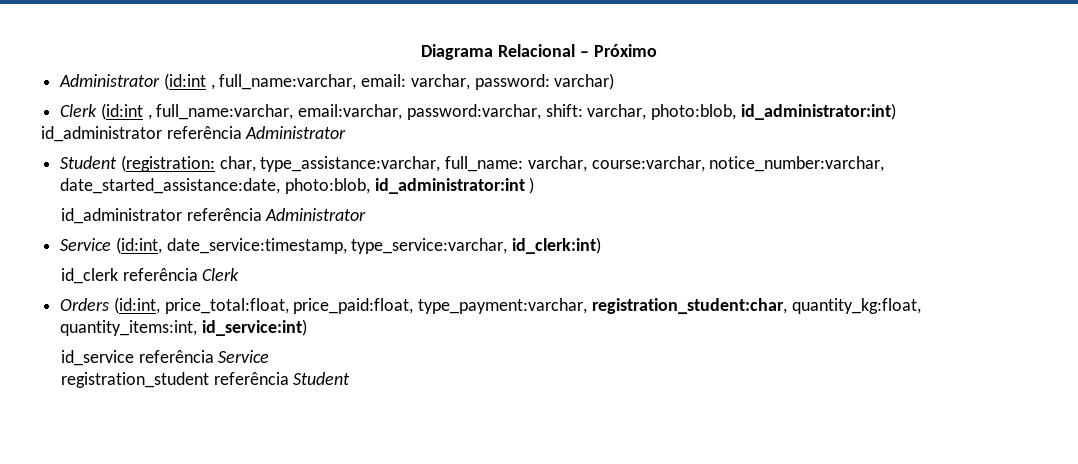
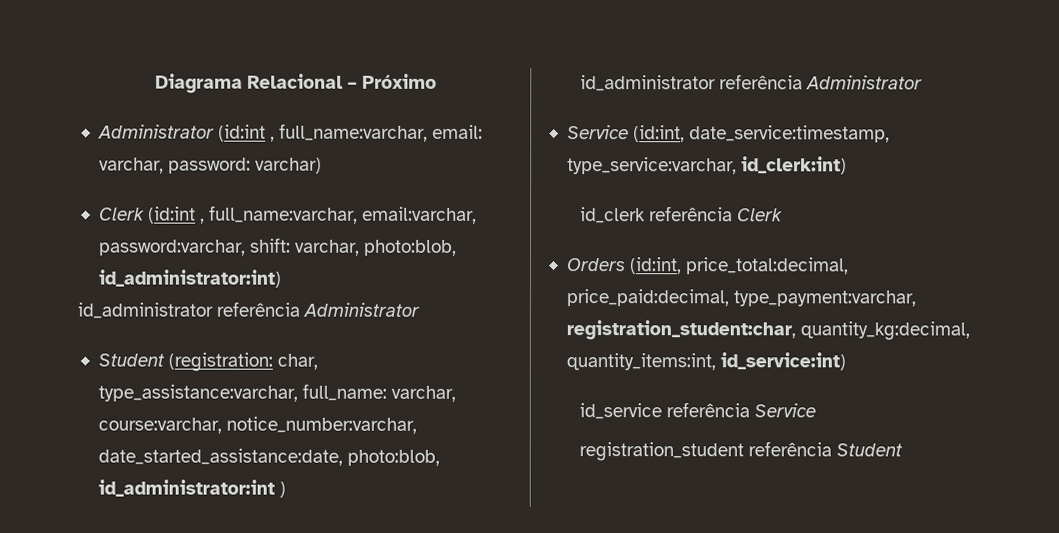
- Orders (id:int, price_total:float, price_paid:float, type_payment:varchar, registration_student:char, quantity_kg:float, quantity_items:int, id_service:int)
+ Orders (id:int, price_total:decimal, price_paid:decimal, type_payment:varchar, registration_student:char, quantity_kg:decimal, quantity_items:int, id_service:int)

